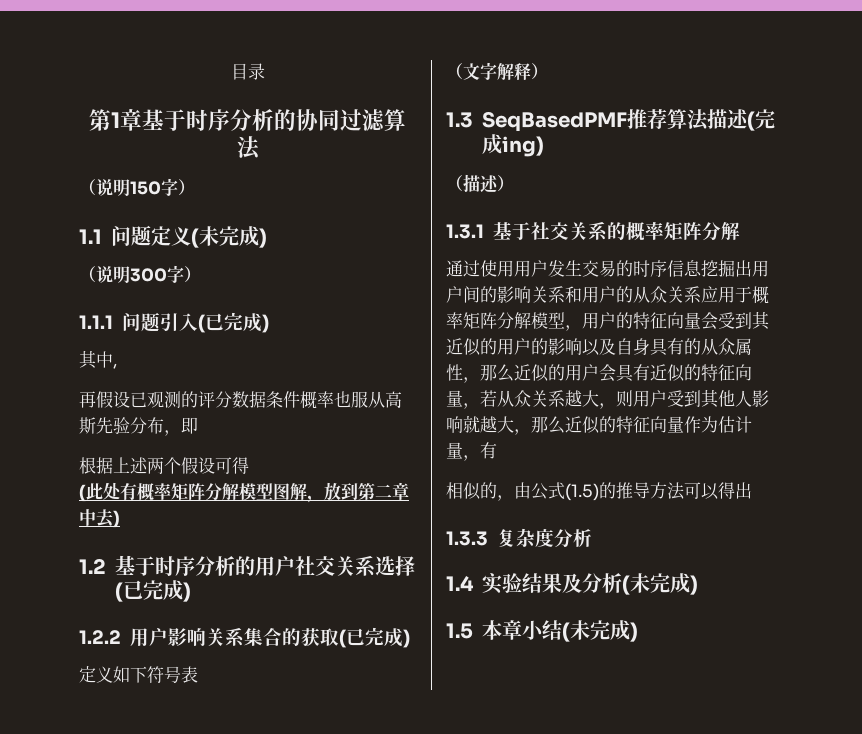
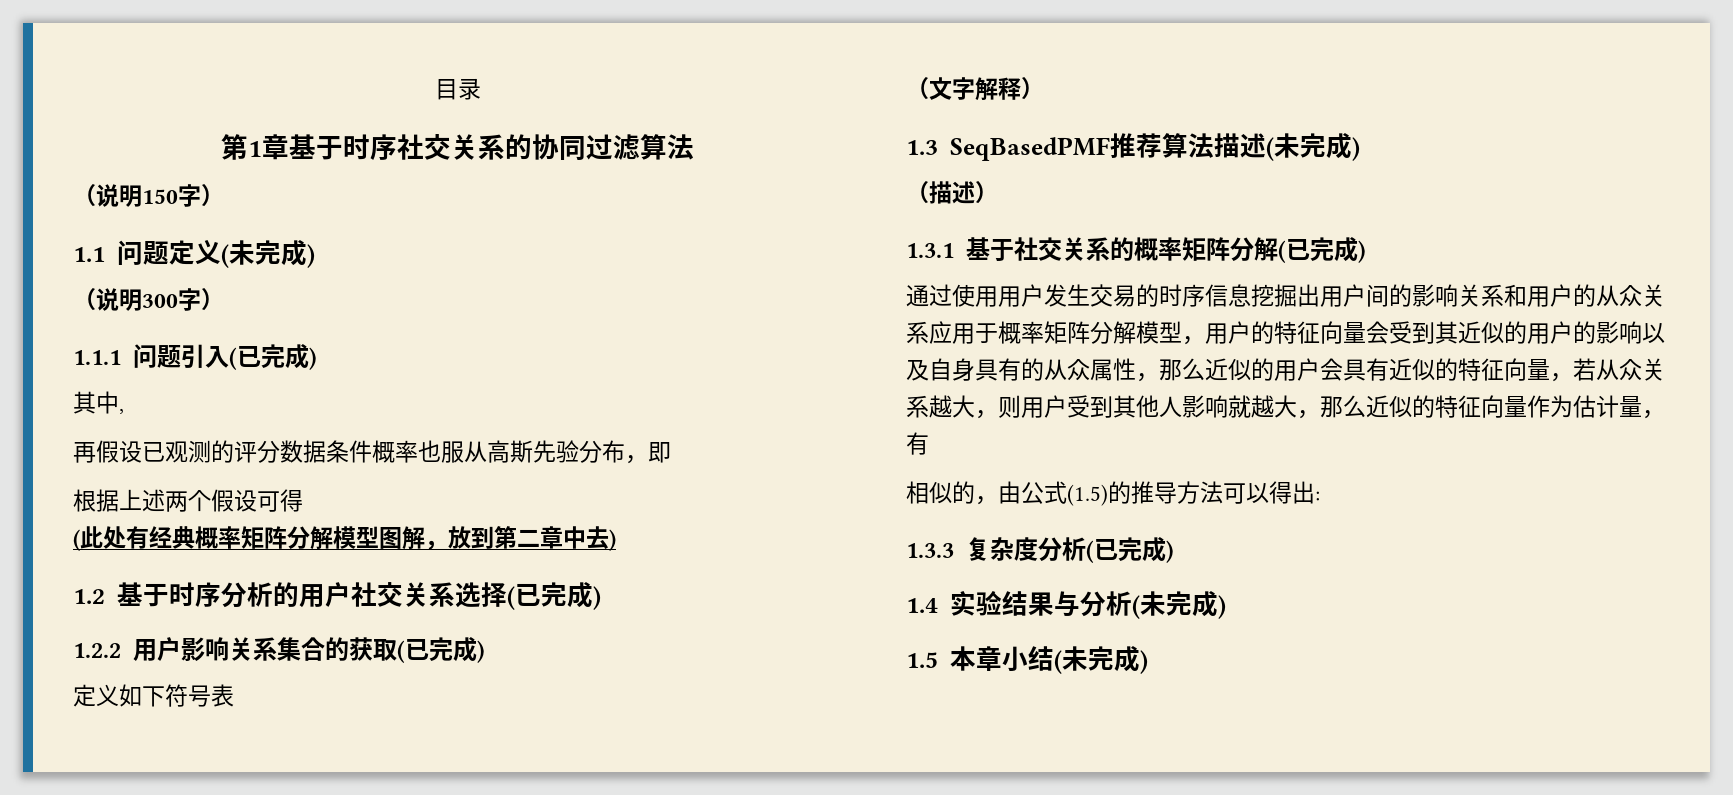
- 第1章基于时序分析的协同过滤算法
+ 第1章基于时序社交关系的协同过滤算法
- (此处有概率矩阵分解模型图解，放到第二章中去)
+ (此处有经典概率矩阵分解模型图解，放到第二章中去)
- 1.3 SeqBasedPMF推荐算法描述(完成ing)
+ 1.3 SeqBasedPMF推荐算法描述(未完成)
- 1.3.1基于社交关系的概率矩阵分解
+ 1.3.1基于社交关系的概率矩阵分解(已完成)
- 相似的，由公式(1.5)的推导方法可以得出
+ 相似的，由公式(1.5)的推导方法可以得出:
- 1.3.3复杂度分析
+ 1.3.3复杂度分析(已完成)
- 1.4实验结果及分析(未完成)
+ 1.4实验结果与分析(未完成)

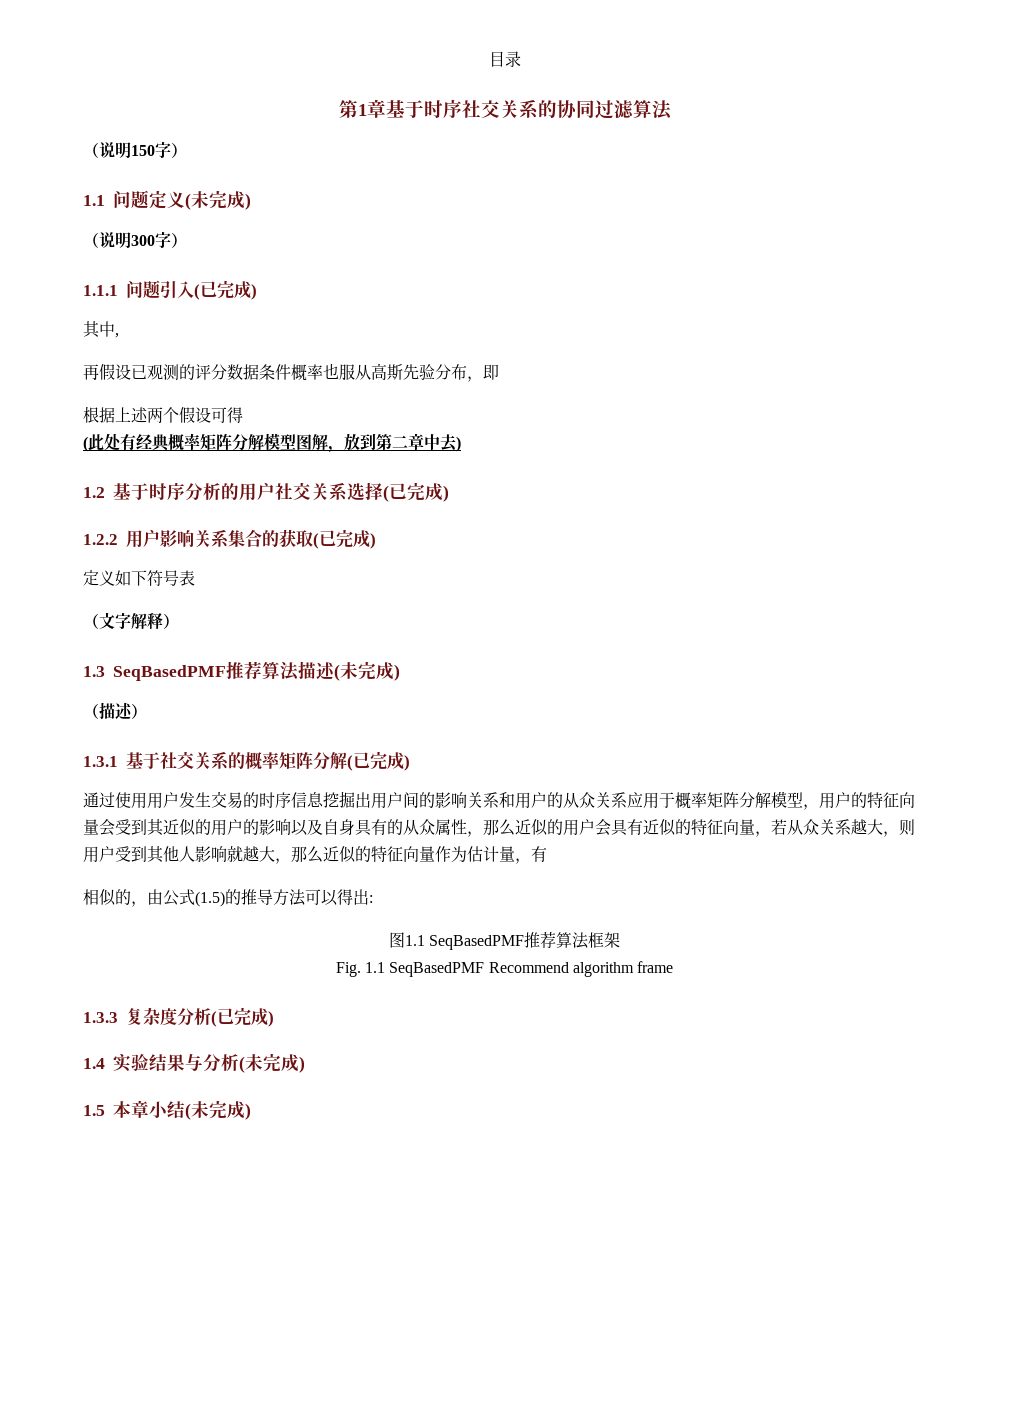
+ 图1.1 SeqBasedPMF推荐算法框架
+ Fig. 1.1 SeqBasedPMF Recommend algorithm frame

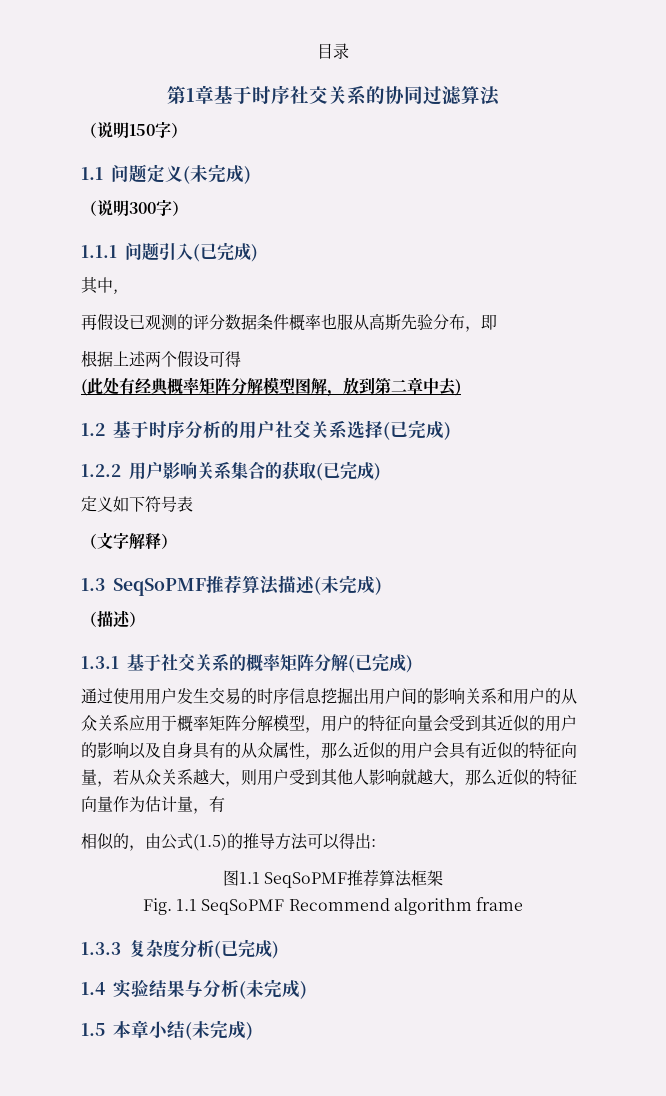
- 1.3 SeqBasedPMF推荐算法描述(未完成)
+ 1.3 SeqSoPMF推荐算法描述(未完成)
- 图1.1 SeqBasedPMF推荐算法框架
+ 图1.1 SeqSoPMF推荐算法框架
- Fig. 1.1 SeqBasedPMF Recommend algorithm frame
+ Fig. 1.1 SeqSoPMF Recommend algorithm frame

